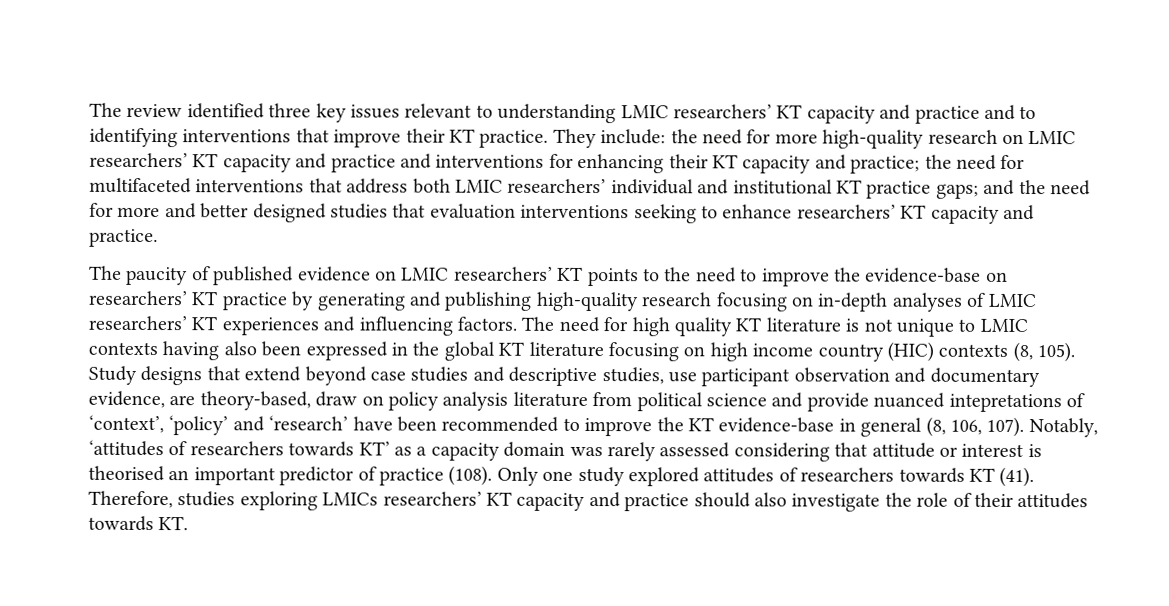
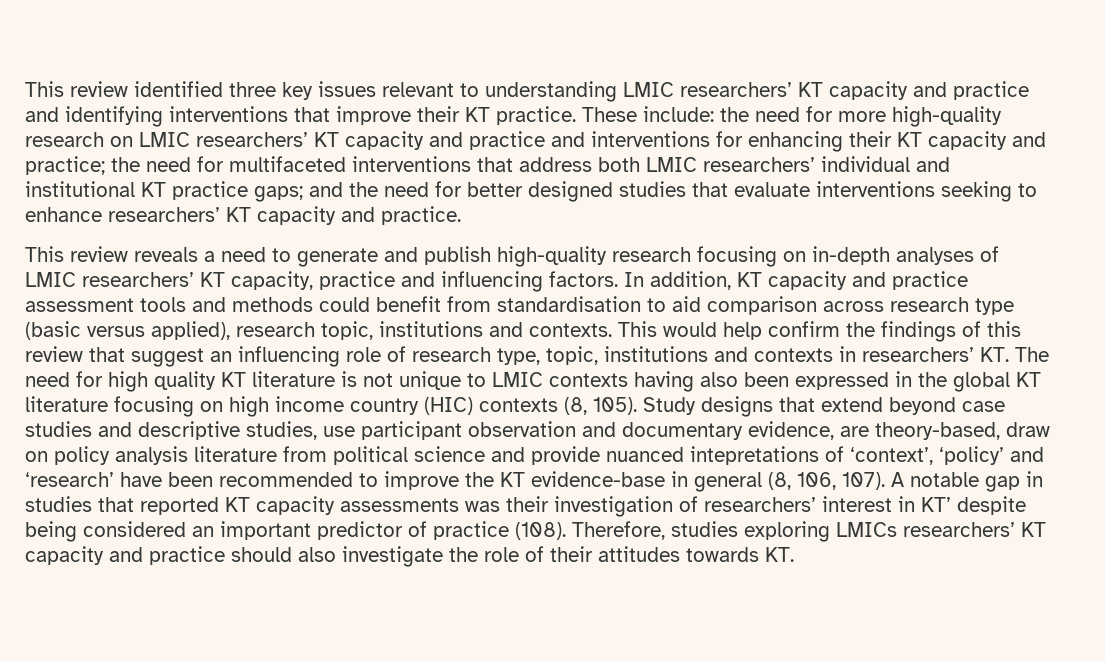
- The review identified three key issues relevant to understanding LMIC researchers’ KT capacity and practice and to identifying interventions that improve their KT practice.
+ This review identified three key issues relevant to understanding LMIC researchers’ KT capacity and practice and identifying interventions that improve their KT practice.
- They include: the need for more high-quality research on LMIC researchers’ KT capacity and practice and interventions for enhancing their KT capacity and practice; the need for multifaceted interventions that address both LMIC researchers’ individual and institutional KT practice gaps; and the need for more and better designed studies that evaluation interventions seeking to enhance researchers’ KT capacity and practice.
+ These include: the need for more high-quality research on LMIC researchers’ KT capacity and practice and interventions for enhancing their KT capacity and practice; the need for multifaceted interventions that address both LMIC researchers’ individual and institutional KT practice gaps; and the need for better designed studies that evaluate interventions seeking to enhance researchers’ KT capacity and practice.
- The paucity of published evidence on LMIC researchers’ KT points to the need to improve the evidence-base on researchers’ KT practice by generating and publishing high-quality research focusing on in-depth analyses of LMIC researchers’ KT experiences and influencing factors.
+ This review reveals a need to generate and publish high-quality research focusing on in-depth analyses of LMIC researchers’ KT capacity, practice and influencing factors.
- The need for high quality KT literature is not unique to LMIC contexts having also been expressed in the global KT literature focusing on high income country (HIC) contexts (8, 105).
+ In addition, KT capacity and practice assessment tools and methods could benefit from standardisation to aid comparison across research type (basic versus applied), research topic, institutions and contexts. This would help confirm the findings of this review that suggest an influencing role of research type, topic, institutions and contexts in researchers’ KT. The need for high quality KT literature is not unique to LMIC contexts having also been expressed in the global KT literature focusing on high income country (HIC) contexts (8, 105).
- Notably, ‘attitudes of researchers towards KT’ as a capacity domain was rarely assessed considering that attitude or interest is theorised an important predictor of practice (108).
+ A notable gap in studies that reported KT capacity assessments was their investigation of researchers’ interest in KT’ despite being considered an important predictor of practice (108).
- Only one study explored attitudes of researchers towards KT (41).

